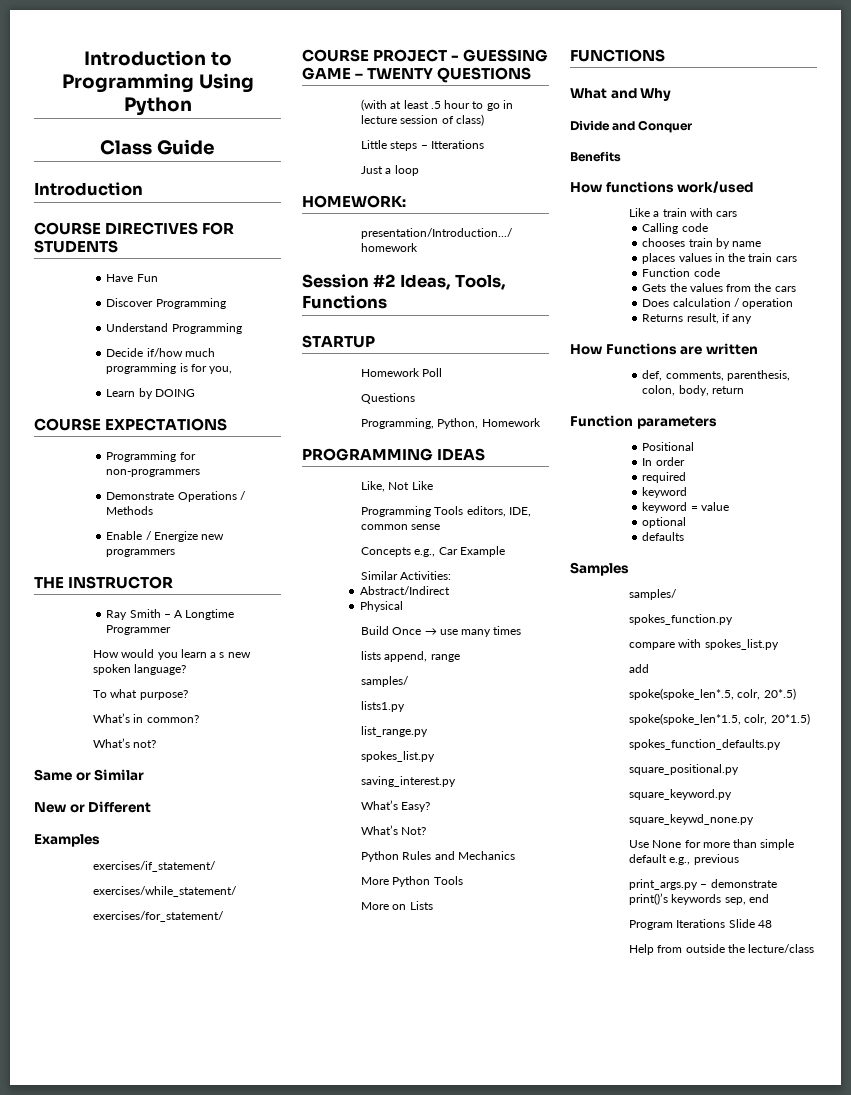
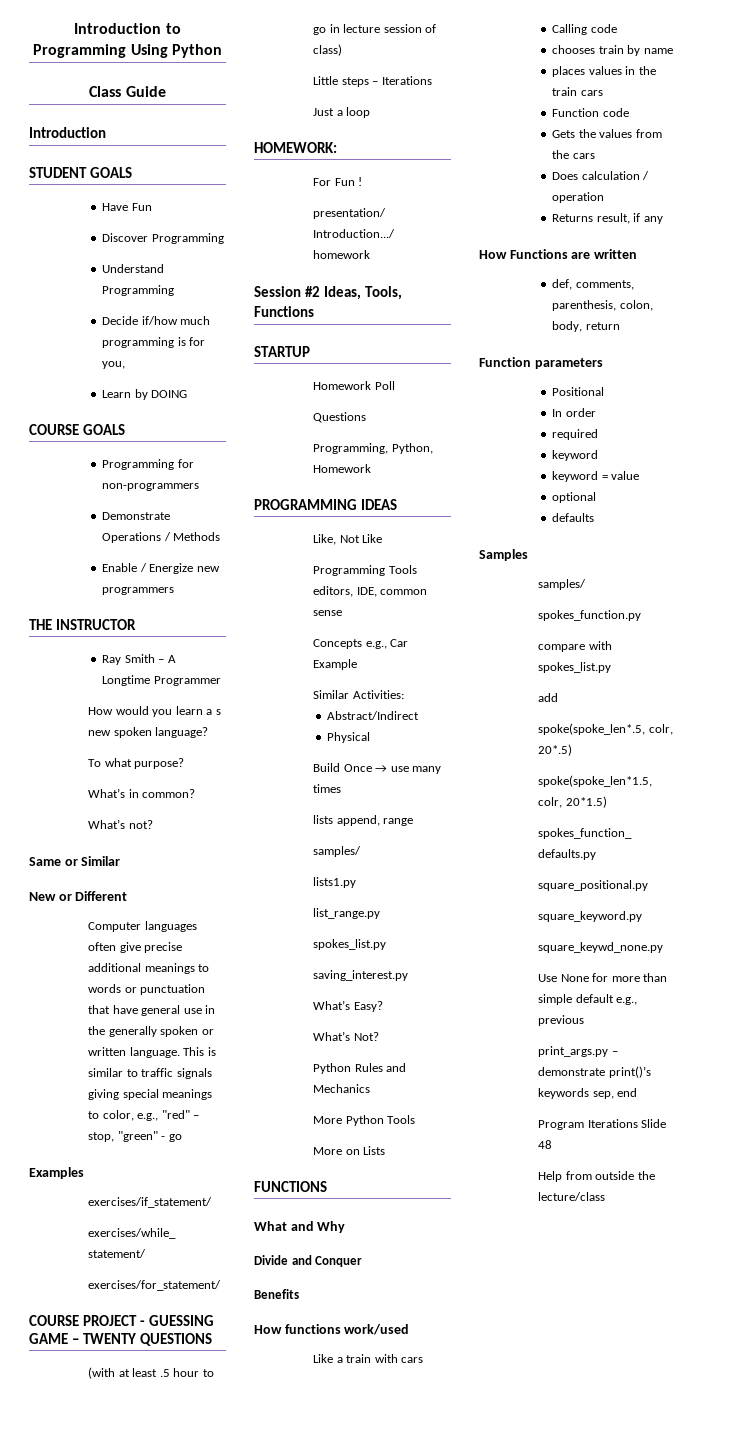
- COURSE DIRECTIVES FOR STUDENTS
+ STUDENT GOALS
- COURSE EXPECTATIONS
+ COURSE GOALS
+ Computer languages often give precise additional meanings to words or punctuation that have general use in the generally spoken or written language. This is similar to traffic signals giving special meanings to color, e.g., "red" – stop, "green" - go
- Little steps – Itterations
+ Little steps – Iterations
+ For Fun !

